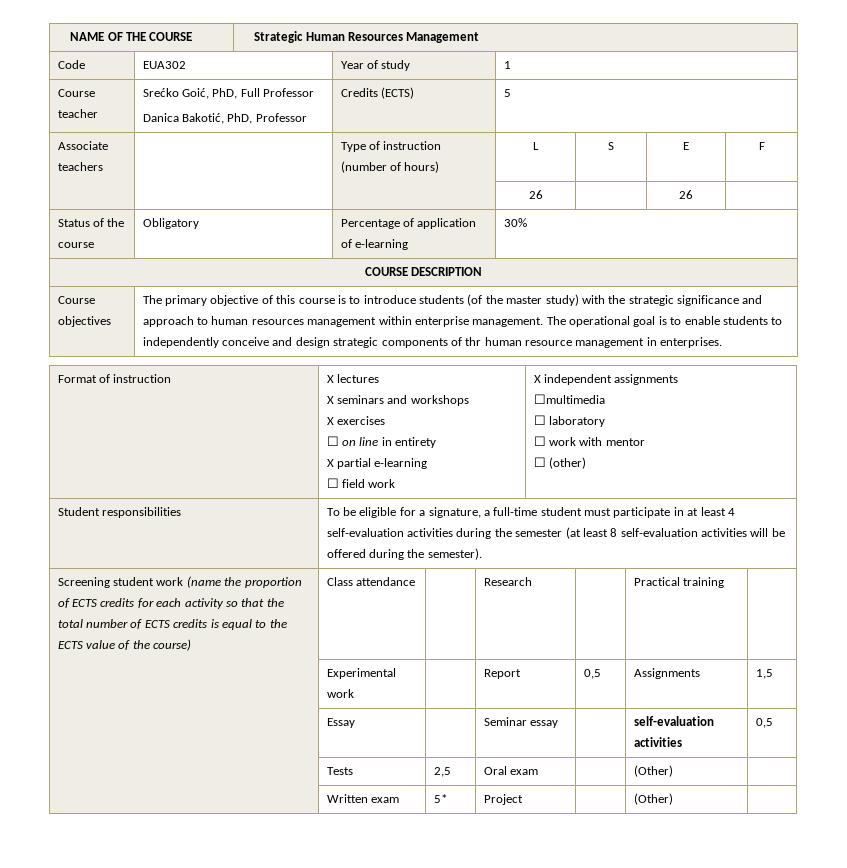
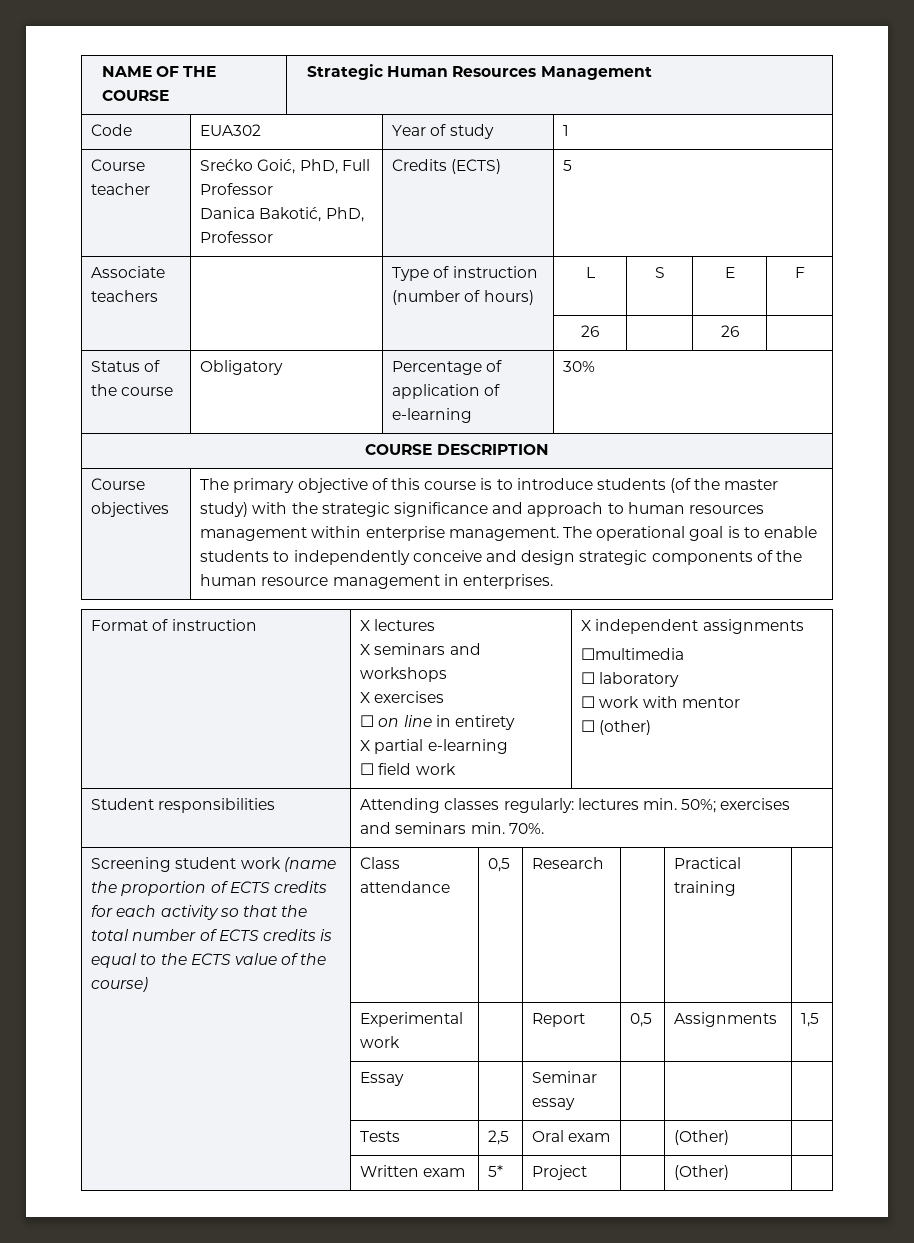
- The operational goal is to enable students to independently conceive and design strategic components of thr human resource management in enterprises.
+ The operational goal is to enable students to independently conceive and design strategic components of the human resource management in enterprises.
- Student responsibilities | To be eligible for a signature, a full-time student must participate in at least 4 self-evaluation activities during the semester (at least 8 self-evaluation activities will be offered during the semester).
+ Student responsibilities | Attending classes regularly: lectures min. 50%; exercises and seminars min. 70%.
- Screening student work (name the proportion of ECTS credits for each activity so that the total number of ECTS credits is equal to the ECTS value of the course) | Class attendance | | Research | | Practical training |
+ Screening student work (name the proportion of ECTS credits for each activity so that the total number of ECTS credits is equal to the ECTS value of the course) | Class attendance | 0,5 | Research | | Practical training |
- | Essay | | Seminar essay | | self-evaluation activities | 0,5
+ | Essay | | Seminar essay | | |

